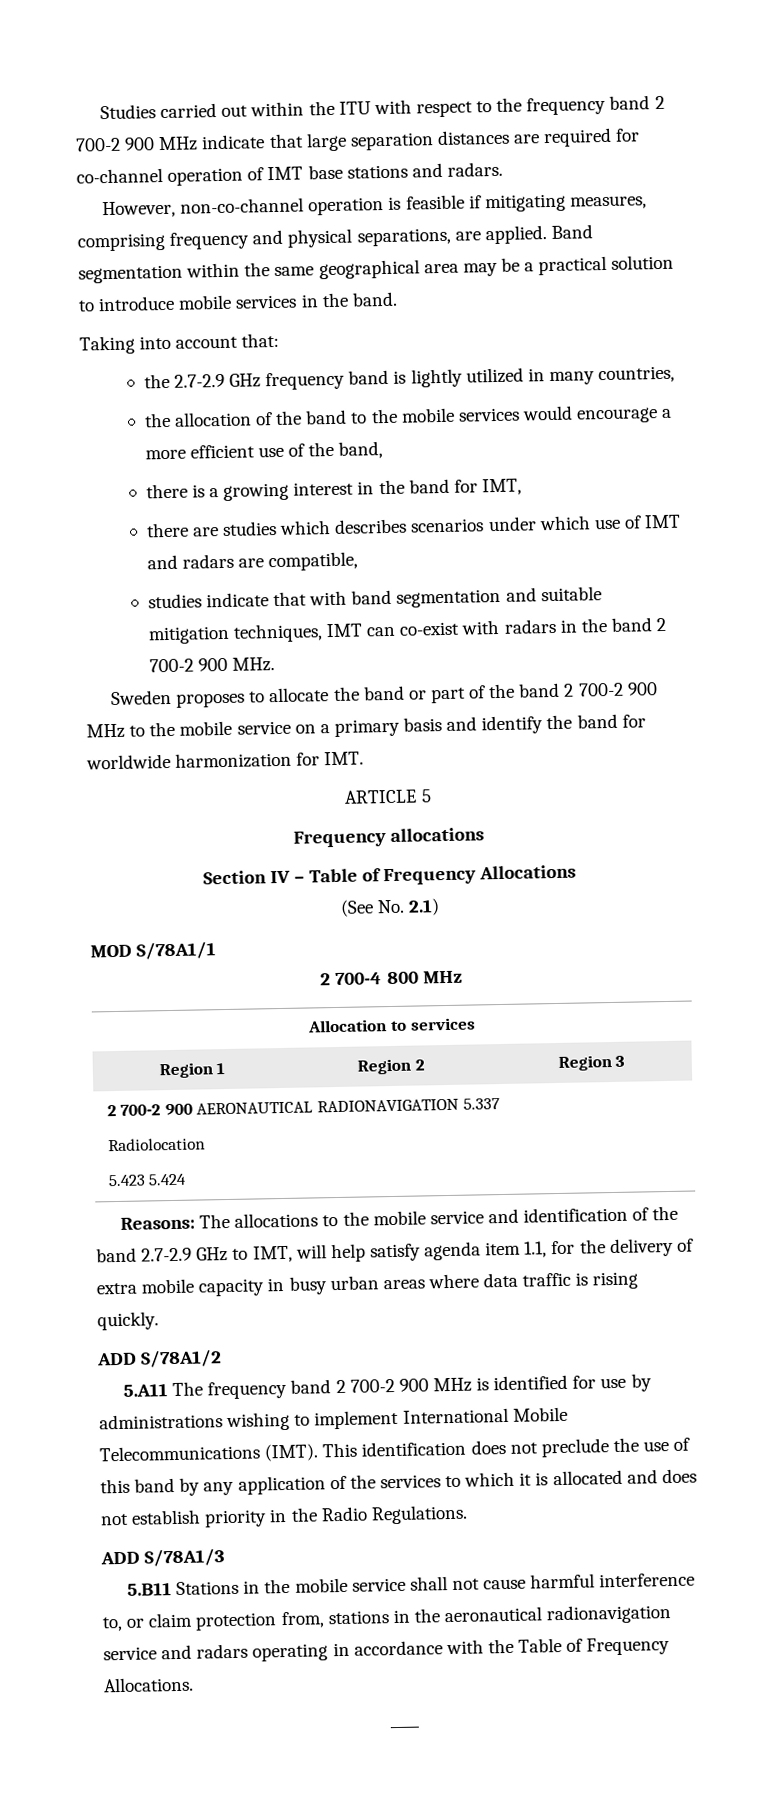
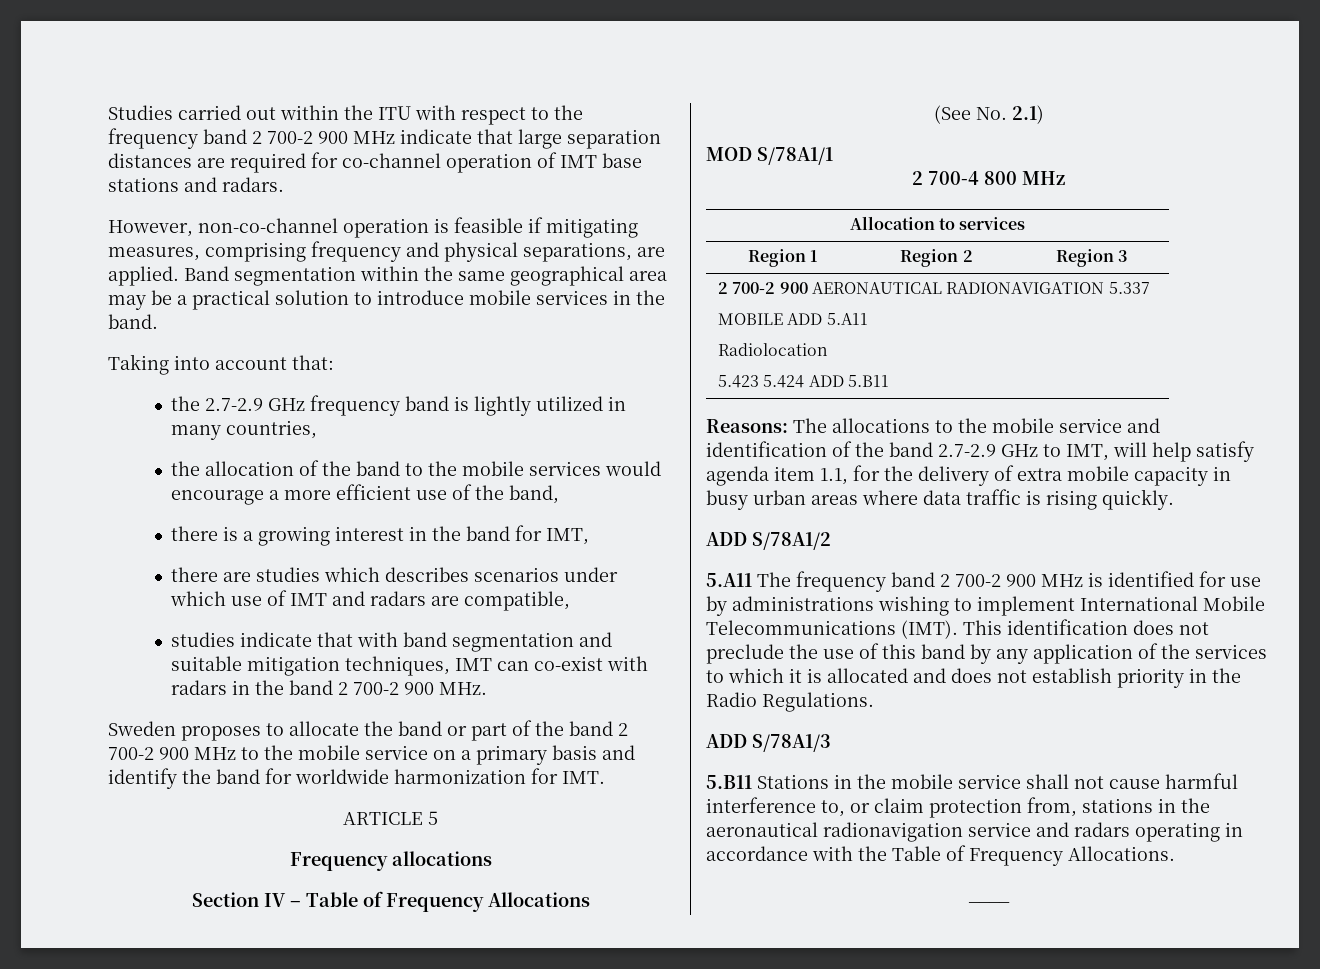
  2 700-2 900 AERONAUTICAL RADIONAVIGATION 5.337
+ MOBILE ADD 5.A11
  Radiolocation
- 5.423 5.424
+ 5.423 5.424 ADD 5.B11

